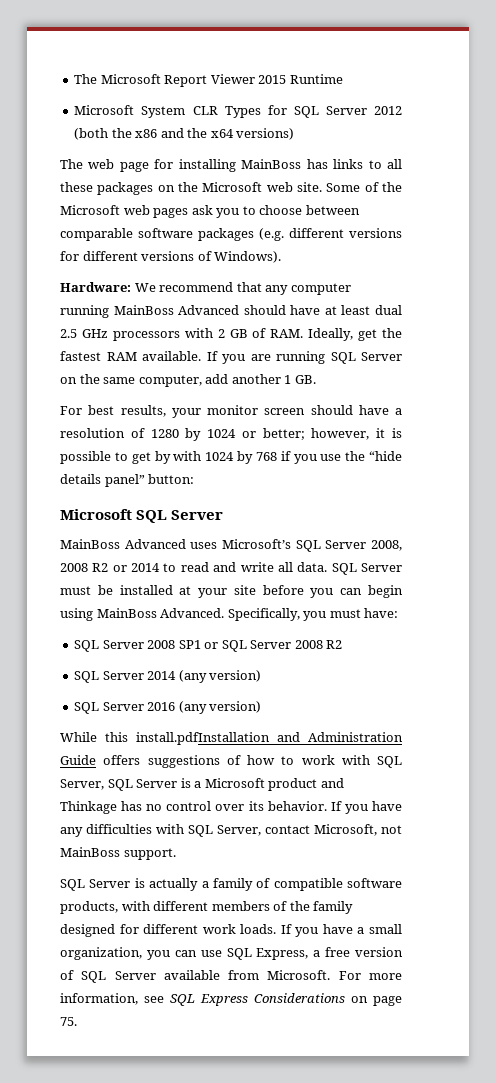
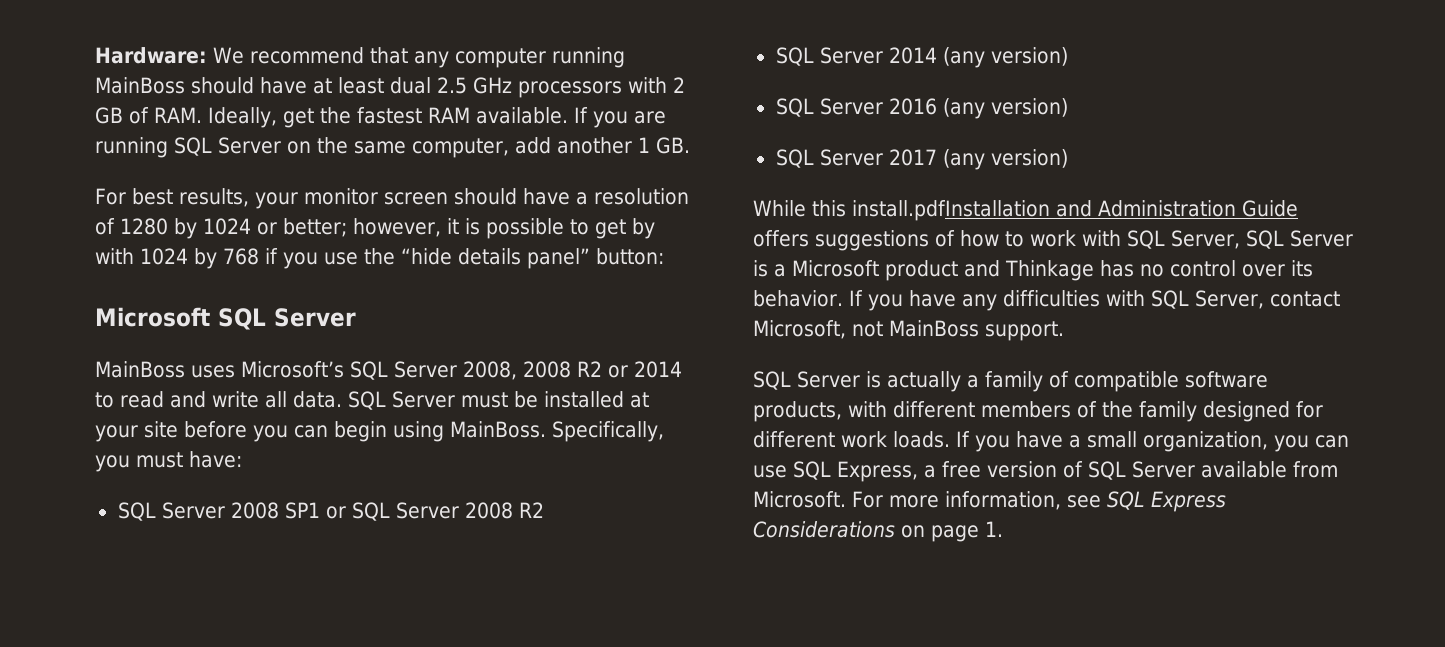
- The Microsoft Report Viewer 2015 Runtime
- Microsoft System CLR Types for SQL Server 2012 (both the x86 and the x64 versions)
- The web page for installing MainBoss has links to all these packages on the Microsoft web site. Some of the Microsoft web pages ask you to choose between comparable software packages (e.g. different versions for different versions of Windows).
- Hardware: We recommend that any computer running MainBoss Advanced should have at least dual 2.5 GHz processors with 2 GB of RAM. Ideally, get the fastest RAM available.
+ Hardware: We recommend that any computer running MainBoss should have at least dual 2.5 GHz processors with 2 GB of RAM. Ideally, get the fastest RAM available.
- MainBoss Advanced uses Microsoft’s SQL Server 2008, 2008 R2 or 2014 to read and write all data.
+ MainBoss uses Microsoft’s SQL Server 2008, 2008 R2 or 2014 to read and write all data.
- SQL Server must be installed at your site before you can begin using MainBoss Advanced.
+ SQL Server must be installed at your site before you can begin using MainBoss.
+ SQL Server 2017 (any version)
- For more information, see SQL Express Considerations on page 75.
+ For more information, see SQL Express Considerations on page 1.

